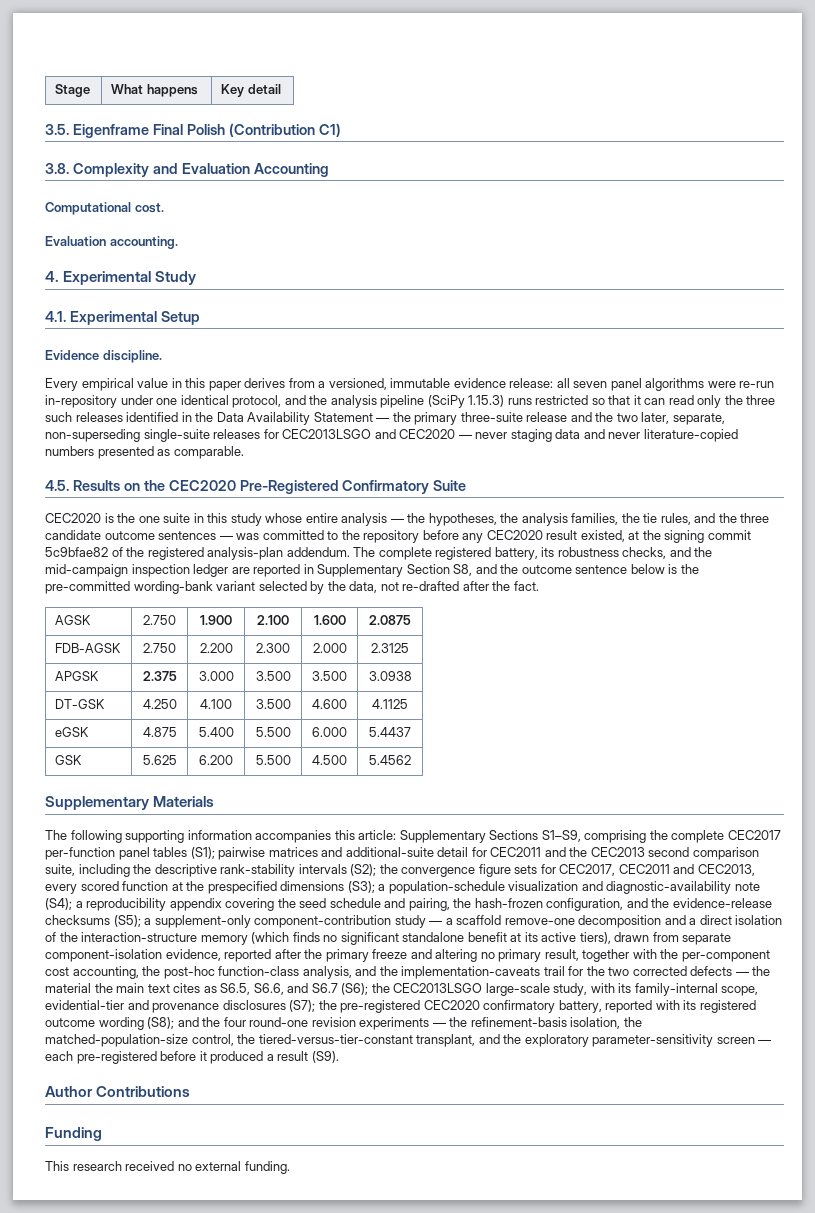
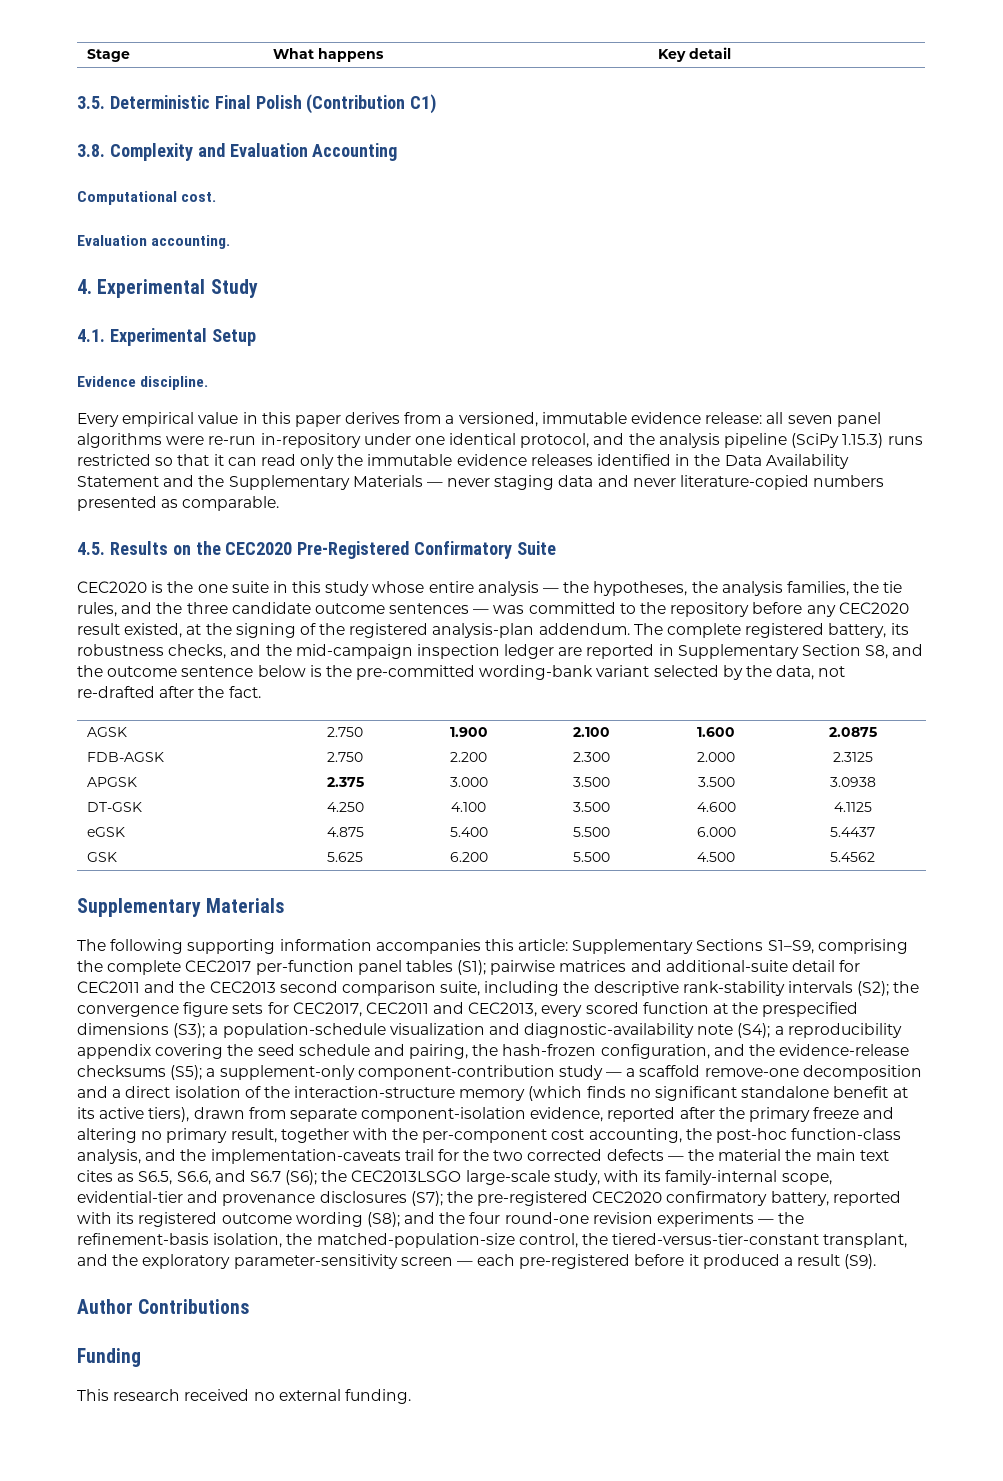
- 3.5. Eigenframe Final Polish (Contribution C1)
+ 3.5. Deterministic Final Polish (Contribution C1)
- Every empirical value in this paper derives from a versioned, immutable evidence release: all seven panel algorithms were re-run in-repository under one identical protocol, and the analysis pipeline (SciPy 1.15.3) runs restricted so that it can read only the three such releases identified in the Data Availability Statement — the primary three-suite release and the two later, separate, non-superseding single-suite releases for CEC2013LSGO and CEC2020 — never staging data and never literature-copied numbers presented as comparable.
+ Every empirical value in this paper derives from a versioned, immutable evidence release: all seven panel algorithms were re-run in-repository under one identical protocol, and the analysis pipeline (SciPy 1.15.3) runs restricted so that it can read only the immutable evidence releases identified in the Data Availability Statement and the Supplementary Materials — never staging data and never literature-copied numbers presented as comparable.
- CEC2020 is the one suite in this study whose entire analysis — the hypotheses, the analysis families, the tie rules, and the three candidate outcome sentences — was committed to the repository before any CEC2020 result existed, at the signing commit 5c9bfae82 of the registered analysis-plan addendum.
+ CEC2020 is the one suite in this study whose entire analysis — the hypotheses, the analysis families, the tie rules, and the three candidate outcome sentences — was committed to the repository before any CEC2020 result existed, at the signing of the registered analysis-plan addendum.

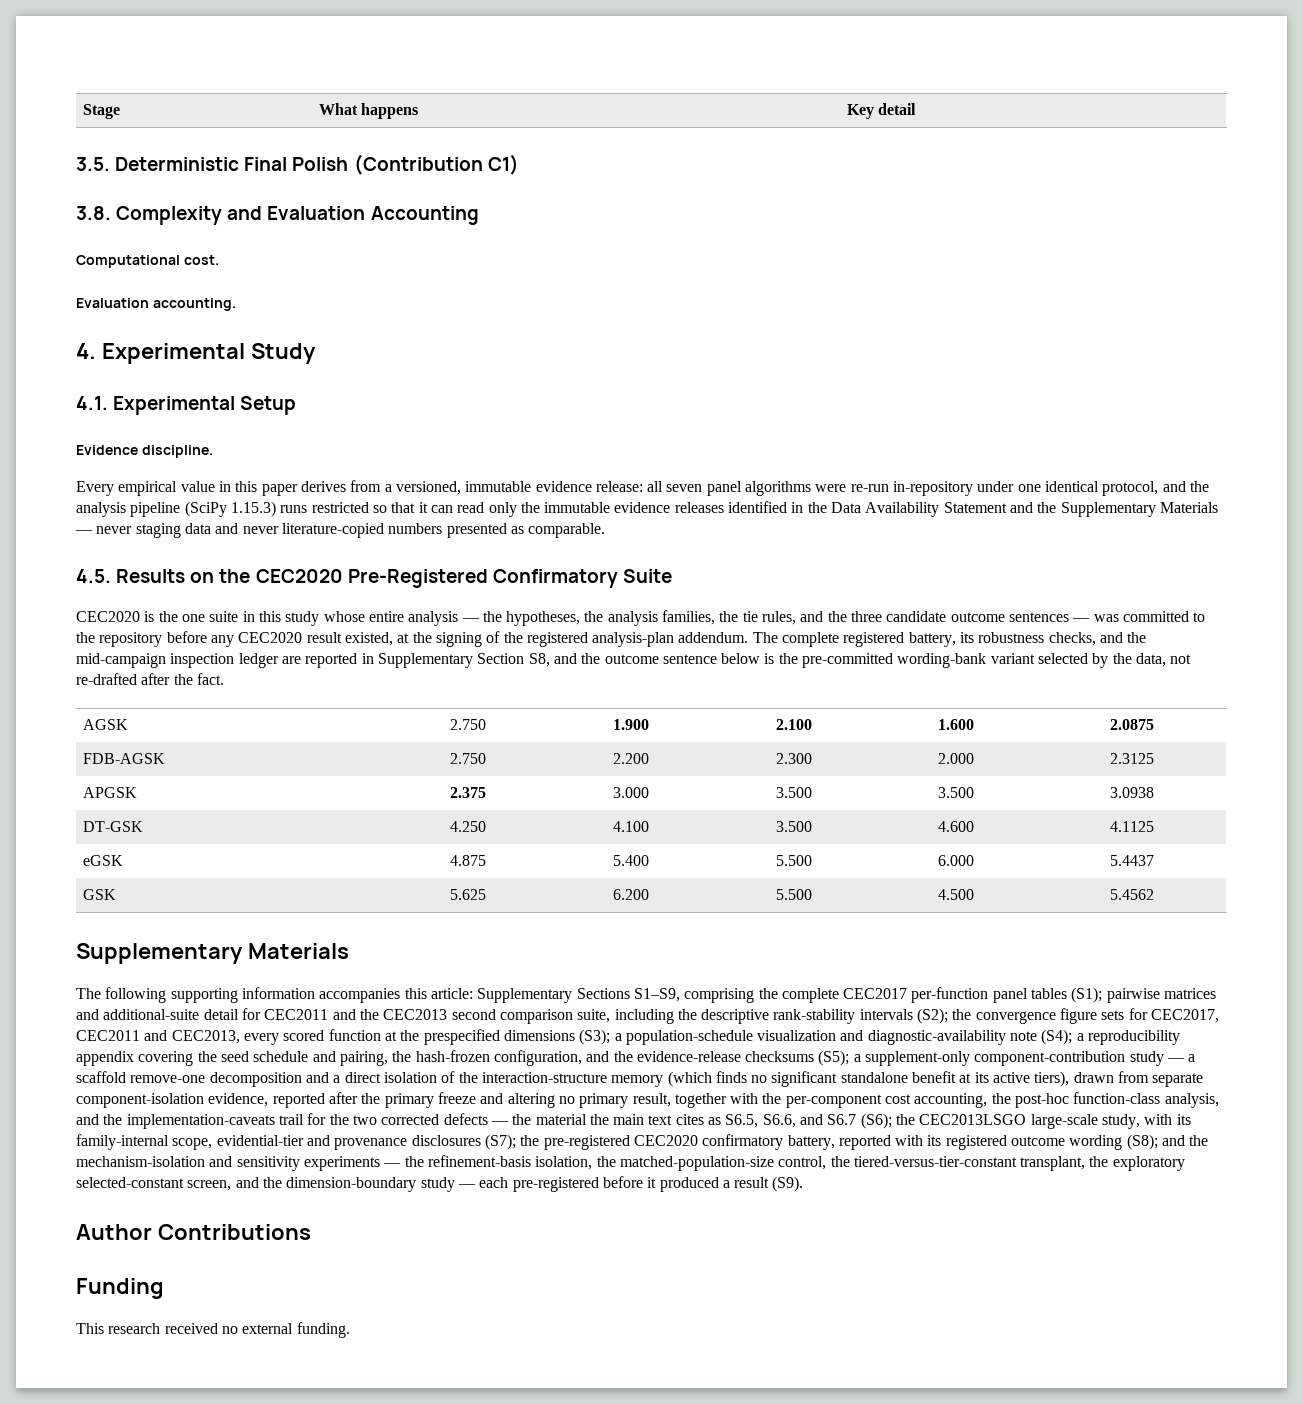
- and the four round-one revision experiments — the refinement-basis isolation, the matched-population-size control, the tiered-versus-tier-constant transplant, and the exploratory parameter-sensitivity screen — each pre-registered before it produced a result (S9).
+ and the mechanism-isolation and sensitivity experiments — the refinement-basis isolation, the matched-population-size control, the tiered-versus-tier-constant transplant, the exploratory selected-constant screen, and the dimension-boundary study — each pre-registered before it produced a result (S9).

